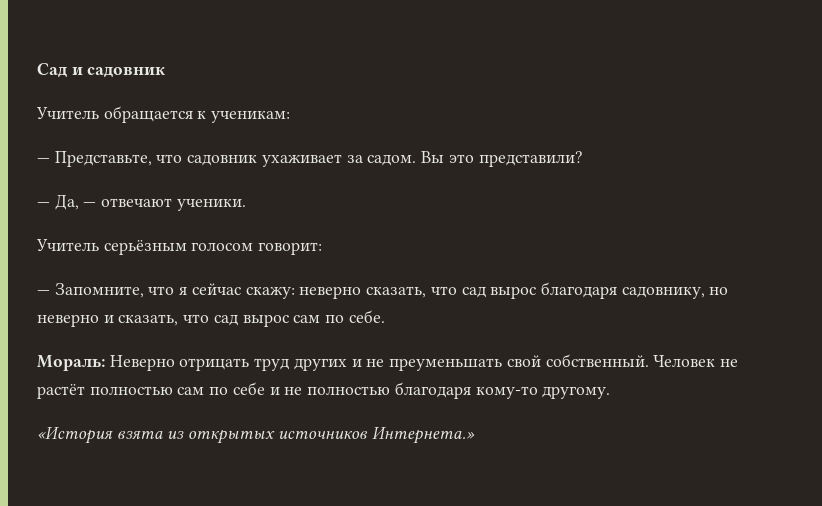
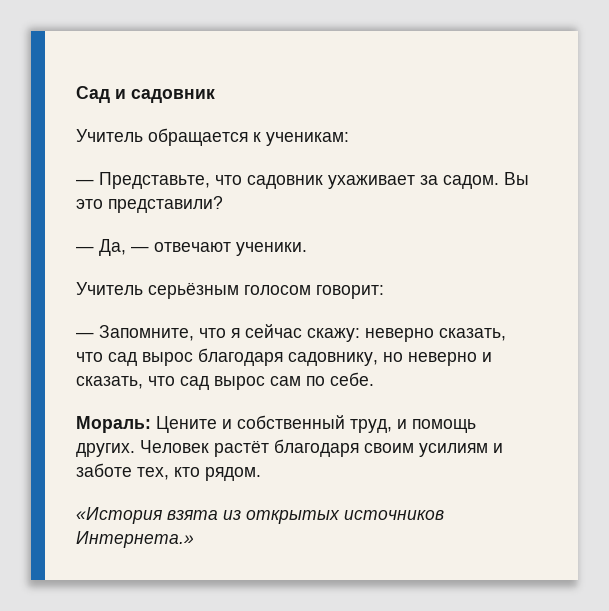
- Мораль: Неверно отрицать труд других и не преуменьшать свой собственный. Человек не растёт полностью сам по себе и не полностью благодаря кому-то другому.
+ Мораль: Цените и собственный труд, и помощь других. Человек растёт благодаря своим усилиям и заботе тех, кто рядом.

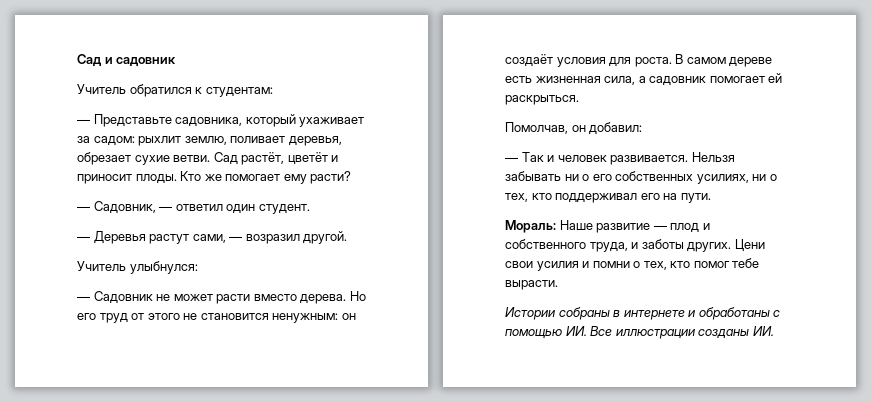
- Учитель обращается к ученикам:
- — Представьте, что садовник ухаживает за садом. Вы это представили?
- — Да, — отвечают ученики.
- Учитель серьёзным голосом говорит:
- — Запомните, что я сейчас скажу: неверно сказать, что сад вырос благодаря садовнику, но неверно и сказать, что сад вырос сам по себе.
- Мораль: Цените и собственный труд, и помощь других. Человек растёт благодаря своим усилиям и заботе тех, кто рядом.
- «История взята из открытых источников Интернета.»
+ Учитель обратился к студентам:
+ — Представьте садовника, который ухаживает за садом: рыхлит землю, поливает деревья, обрезает сухие ветви. Сад растёт, цветёт и приносит плоды. Кто же помогает ему расти?
+ — Садовник, — ответил один студент.
+ — Деревья растут сами, — возразил другой.
+ Учитель улыбнулся:
+ — Садовник не может расти вместо дерева. Но его труд от этого не становится ненужным: он создаёт условия для роста. В самом дереве есть жизненная сила, а садовник помогает ей раскрыться.
+ Помолчав, он добавил:
+ — Так и человек развивается. Нельзя забывать ни о его собственных усилиях, ни о тех, кто поддерживал его на пути.
+ Мораль: Наше развитие — плод и собственного труда, и заботы других. Цени свои усилия и помни о тех, кто помог тебе вырасти.
+ Истории собраны в интернете и обработаны с помощью ИИ. Все иллюстрации созданы ИИ.

